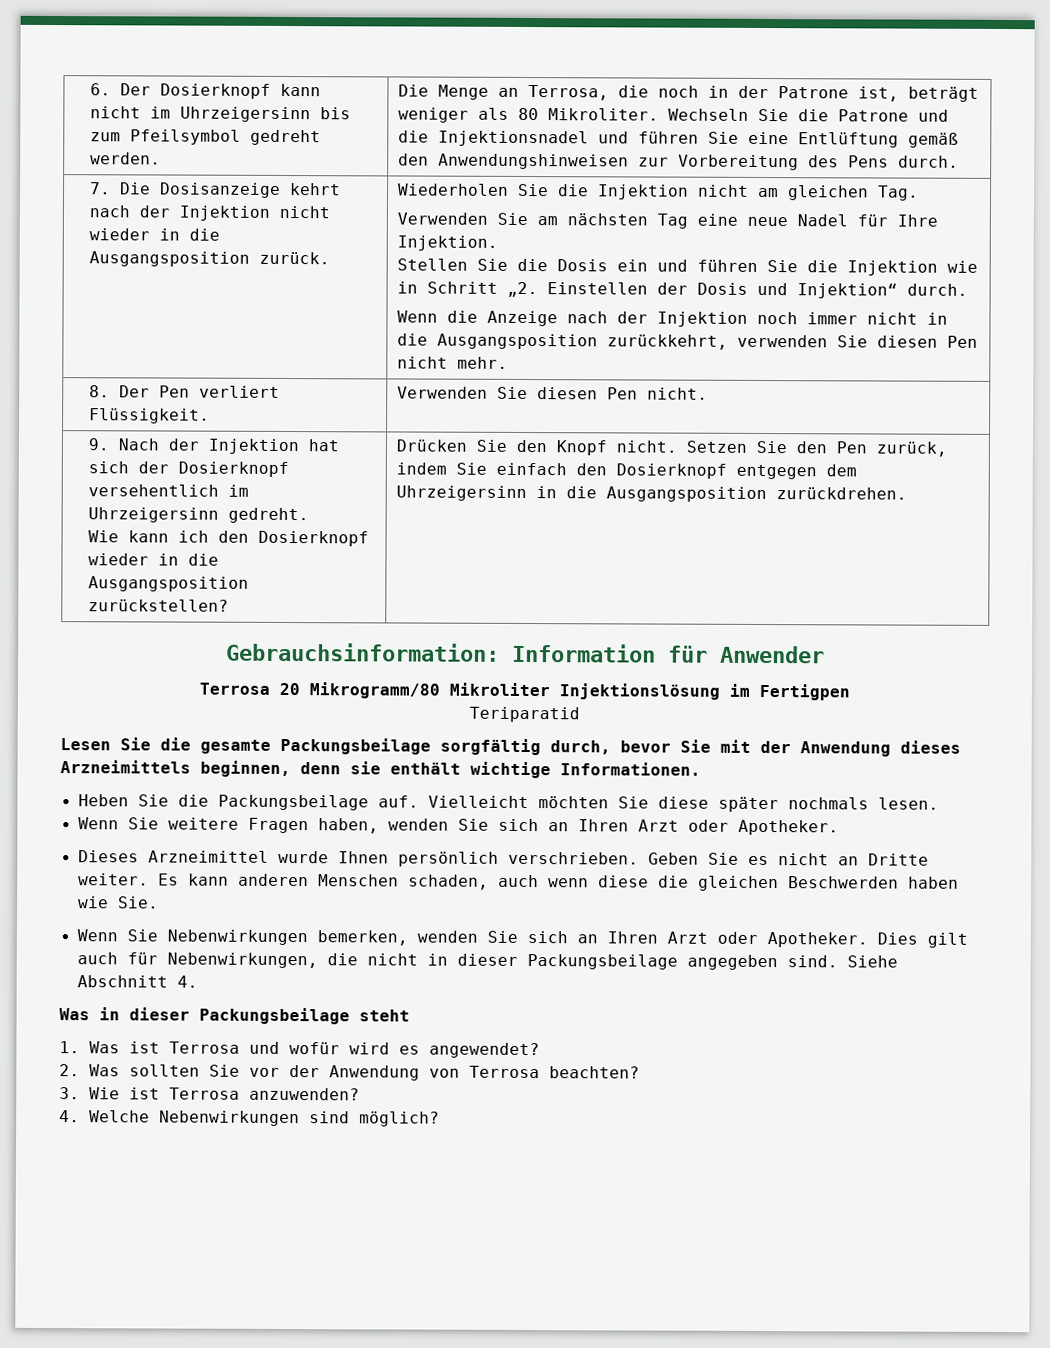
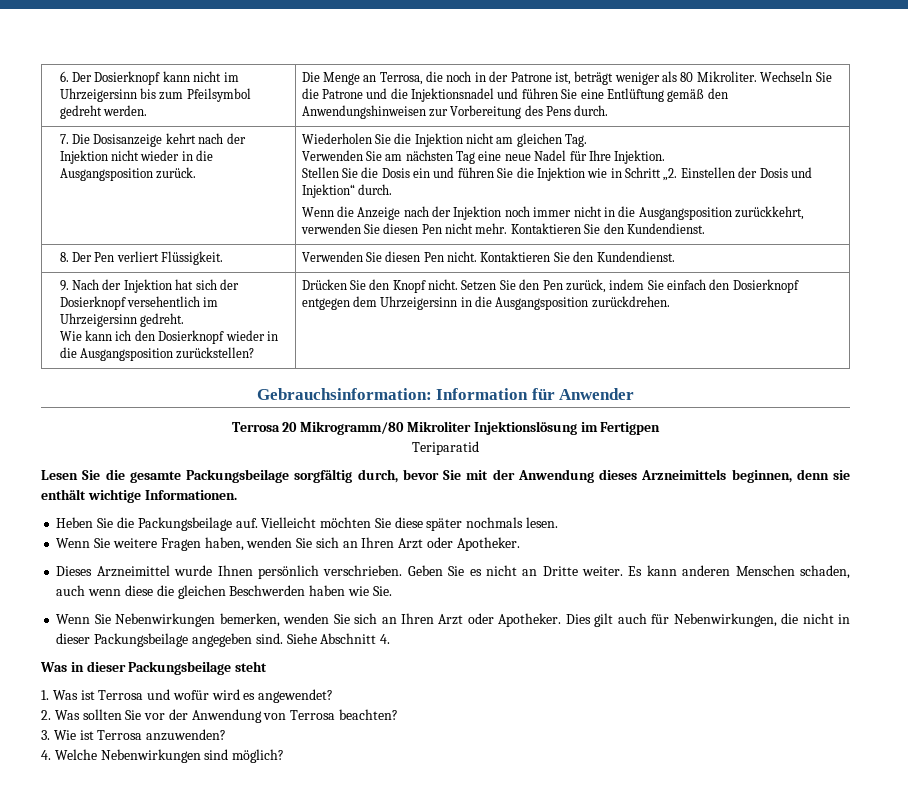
- Wenn die Anzeige nach der Injektion noch immer nicht in die Ausgangsposition zurückkehrt, verwenden Sie diesen Pen nicht mehr.
+ Wenn die Anzeige nach der Injektion noch immer nicht in die Ausgangsposition zurückkehrt, verwenden Sie diesen Pen nicht mehr. Kontaktieren Sie den Kundendienst.
- 8. Der Pen verliert Flüssigkeit. | Verwenden Sie diesen Pen nicht.
+ 8. Der Pen verliert Flüssigkeit. | Verwenden Sie diesen Pen nicht. Kontaktieren Sie den Kundendienst.

